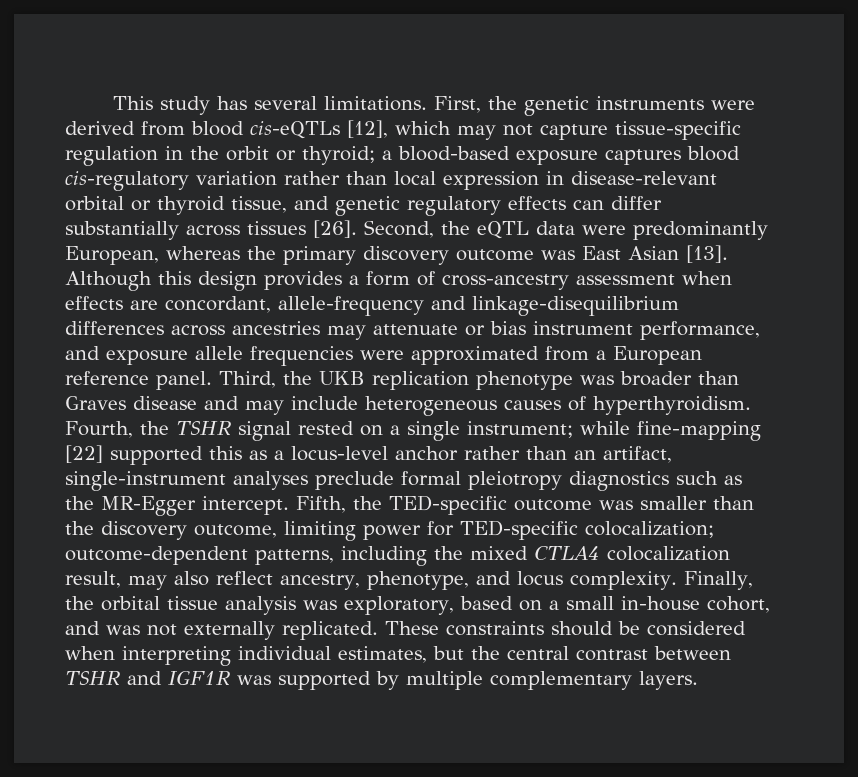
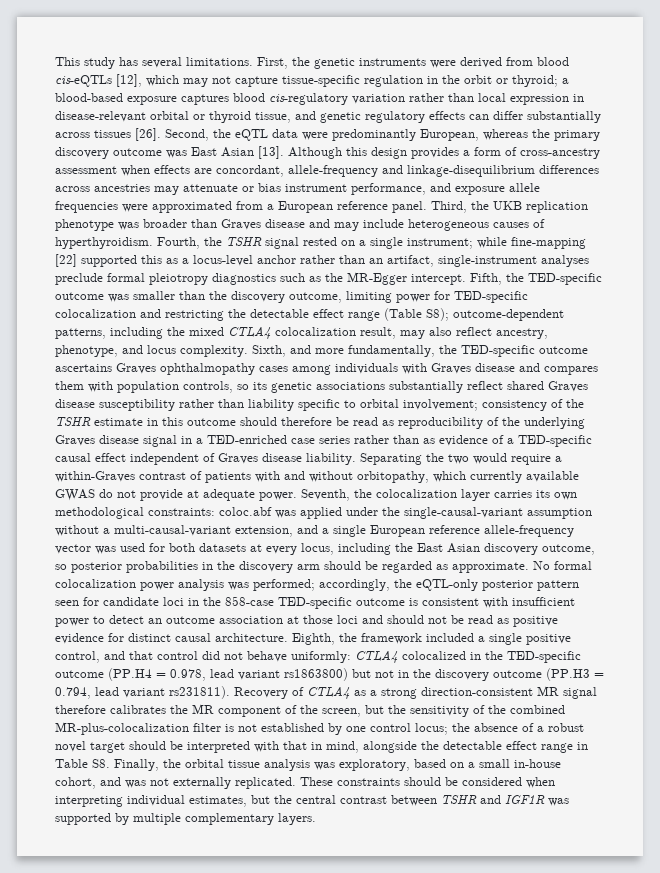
- Fifth, the TED-specific outcome was smaller than the discovery outcome, limiting power for TED-specific colocalization; outcome-dependent patterns, including the mixed CTLA4 colocalization result, may also reflect ancestry, phenotype, and locus complexity.
+ Fifth, the TED-specific outcome was smaller than the discovery outcome, limiting power for TED-specific colocalization and restricting the detectable effect range (Table S8); outcome-dependent patterns, including the mixed CTLA4 colocalization result, may also reflect ancestry, phenotype, and locus complexity.
- Finally, the orbital tissue analysis was exploratory, based on a small in-house cohort, and was not externally replicated.
+ Sixth, and more fundamentally, the TED-specific outcome ascertains Graves ophthalmopathy cases among individuals with Graves disease and compares them with population controls, so its genetic associations substantially reflect shared Graves disease susceptibility rather than liability specific to orbital involvement; consistency of the TSHR estimate in this outcome should therefore be read as reproducibility of the underlying Graves disease signal in a TED-enriched case series rather than as evidence of a TED-specific causal effect independent of Graves disease liability. Separating the two would require a within-Graves contrast of patients with and without orbitopathy, which currently available GWAS do not provide at adequate power. Seventh, the colocalization layer carries its own methodological constraints: coloc.abf was applied under the single-causal-variant assumption without a multi-causal-variant extension, and a single European reference allele-frequency vector was used for both datasets at every locus, including the East Asian discovery outcome, so posterior probabilities in the discovery arm should be regarded as approximate. No formal colocalization power analysis was performed; accordingly, the eQTL-only posterior pattern seen for candidate loci in the 858-case TED-specific outcome is consistent with insufficient power to detect an outcome association at those loci and should not be read as positive evidence for distinct causal architecture. Eighth, the framework included a single positive control, and that control did not behave uniformly: CTLA4 colocalized in the TED-specific outcome (PP.H4 = 0.978, lead variant rs1863800) but not in the discovery outcome (PP.H3 = 0.794, lead variant rs231811). Recovery of CTLA4 as a strong direction-consistent MR signal therefore calibrates the MR component of the screen, but the sensitivity of the combined MR-plus-colocalization filter is not established by one control locus; the absence of a robust novel target should be interpreted with that in mind, alongside the detectable effect range in Table S8. Finally, the orbital tissue analysis was exploratory, based on a small in-house cohort, and was not externally replicated.

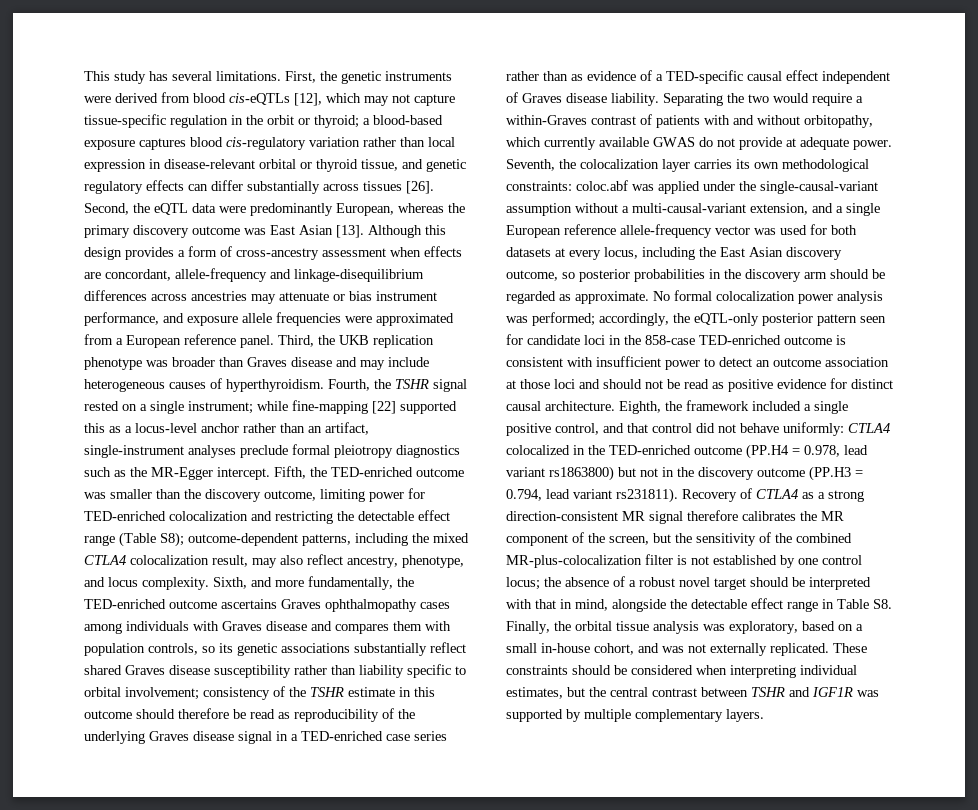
- Fifth, the TED-specific outcome was smaller than the discovery outcome, limiting power for TED-specific colocalization and restricting the detectable effect range (Table S8); outcome-dependent patterns, including the mixed CTLA4 colocalization result, may also reflect ancestry, phenotype, and locus complexity.
+ Fifth, the TED-enriched outcome was smaller than the discovery outcome, limiting power for TED-enriched colocalization and restricting the detectable effect range (Table S8); outcome-dependent patterns, including the mixed CTLA4 colocalization result, may also reflect ancestry, phenotype, and locus complexity.
- Sixth, and more fundamentally, the TED-specific outcome ascertains Graves ophthalmopathy cases among individuals with Graves disease and compares them with population controls, so its genetic associations substantially reflect shared Graves disease susceptibility rather than liability specific to orbital involvement;
+ Sixth, and more fundamentally, the TED-enriched outcome ascertains Graves ophthalmopathy cases among individuals with Graves disease and compares them with population controls, so its genetic associations substantially reflect shared Graves disease susceptibility rather than liability specific to orbital involvement;
- No formal colocalization power analysis was performed; accordingly, the eQTL-only posterior pattern seen for candidate loci in the 858-case TED-specific outcome is consistent with insufficient power to detect an outcome association at those loci and should not be read as positive evidence for distinct causal architecture.
+ No formal colocalization power analysis was performed; accordingly, the eQTL-only posterior pattern seen for candidate loci in the 858-case TED-enriched outcome is consistent with insufficient power to detect an outcome association at those loci and should not be read as positive evidence for distinct causal architecture.
- Eighth, the framework included a single positive control, and that control did not behave uniformly: CTLA4 colocalized in the TED-specific outcome (PP.H4 = 0.978, lead variant rs1863800) but not in the discovery outcome (PP.H3 = 0.794, lead variant rs231811).
+ Eighth, the framework included a single positive control, and that control did not behave uniformly: CTLA4 colocalized in the TED-enriched outcome (PP.H4 = 0.978, lead variant rs1863800) but not in the discovery outcome (PP.H3 = 0.794, lead variant rs231811).

